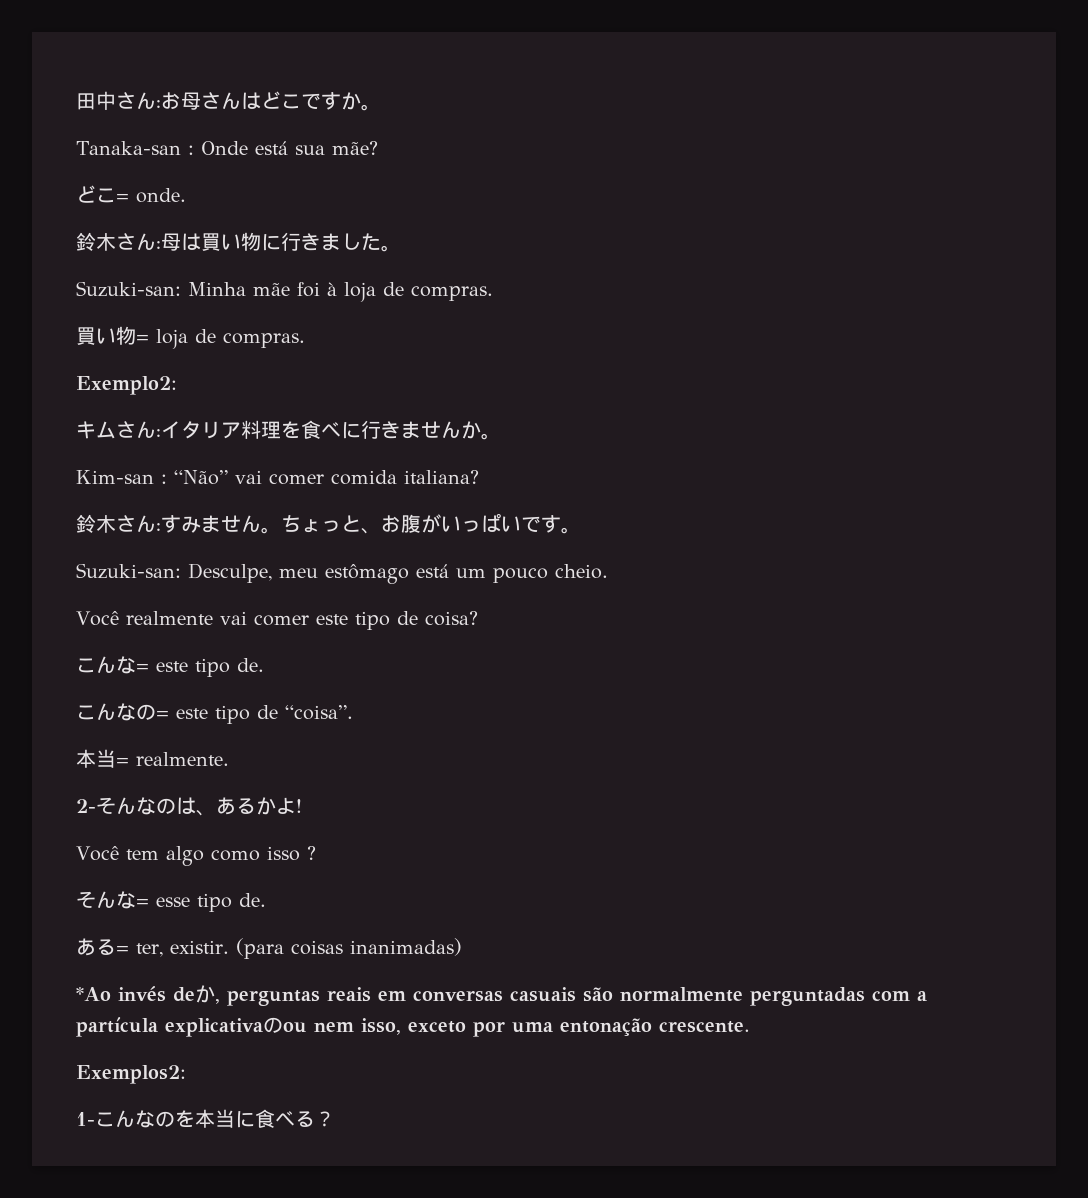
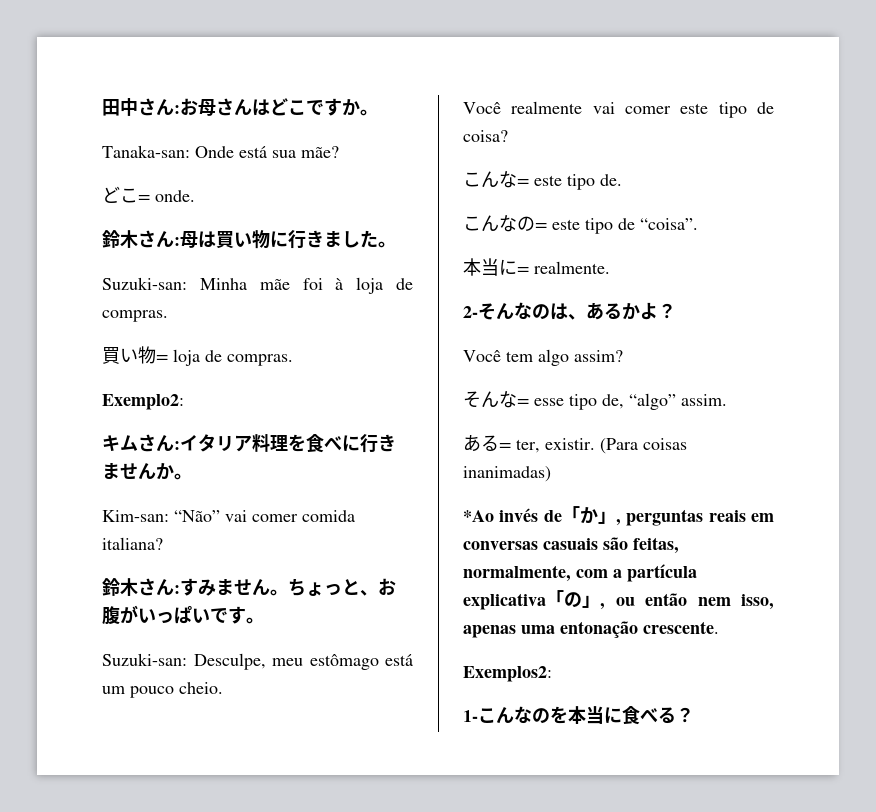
- Tanaka-san : Onde está sua mãe?
+ Tanaka-san: Onde está sua mãe?
- Kim-san : “Não” vai comer comida italiana?
+ Kim-san: “Não” vai comer comida italiana?
- 本当= realmente.
+ 本当に= realmente.
- 2-そんなのは、あるかよ!
+ 2-そんなのは、あるかよ？
- Você tem algo como isso ?
+ Você tem algo assim?
- そんな= esse tipo de.
+ そんな= esse tipo de, “algo” assim.
- (para coisas inanimadas)
+ (Para coisas inanimadas)
- *Ao invés deか, perguntas reais em conversas casuais são normalmente perguntadas com a partícula explicativaのou nem isso, exceto por uma entonação crescente.
+ *Ao invés de「か」, perguntas reais em conversas casuais são feitas, normalmente, com a partícula explicativa「の」, ou então nem isso, apenas uma entonação crescente.

